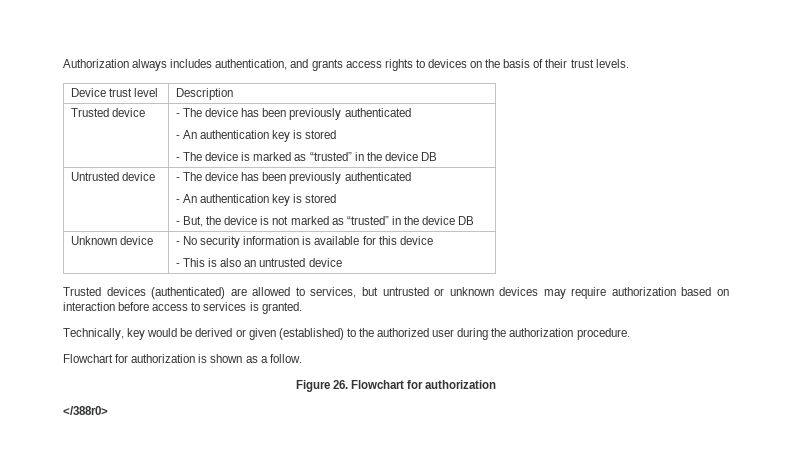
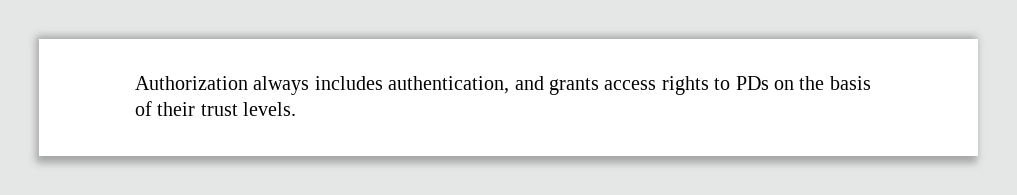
- Authorization always includes authentication, and grants access rights to devices on the basis of their trust levels.
+ Authorization always includes authentication, and grants access rights to PDs on the basis of their trust levels.
- Device trust level | Description
- Trusted device | - The device has been previously authenticated
- - An authentication key is stored
- - The device is marked as “trusted” in the device DB
- Untrusted device | - The device has been previously authenticated
- - An authentication key is stored
- - But, the device is not marked as “trusted” in the device DB
- Unknown device | - No security information is available for this device
- - This is also an untrusted device
- Trusted devices (authenticated) are allowed to services, but untrusted or unknown devices may require authorization based on interaction before access to services is granted.
- Technically, key would be derived or given (established) to the authorized user during the authorization procedure.
- Flowchart for authorization is shown as a follow.
- Figure 26. Flowchart for authorization
- </388r0>

